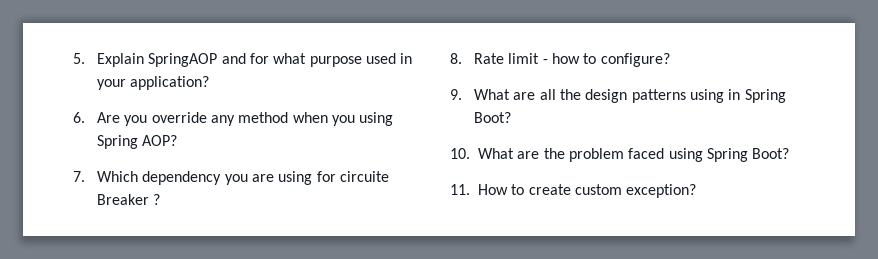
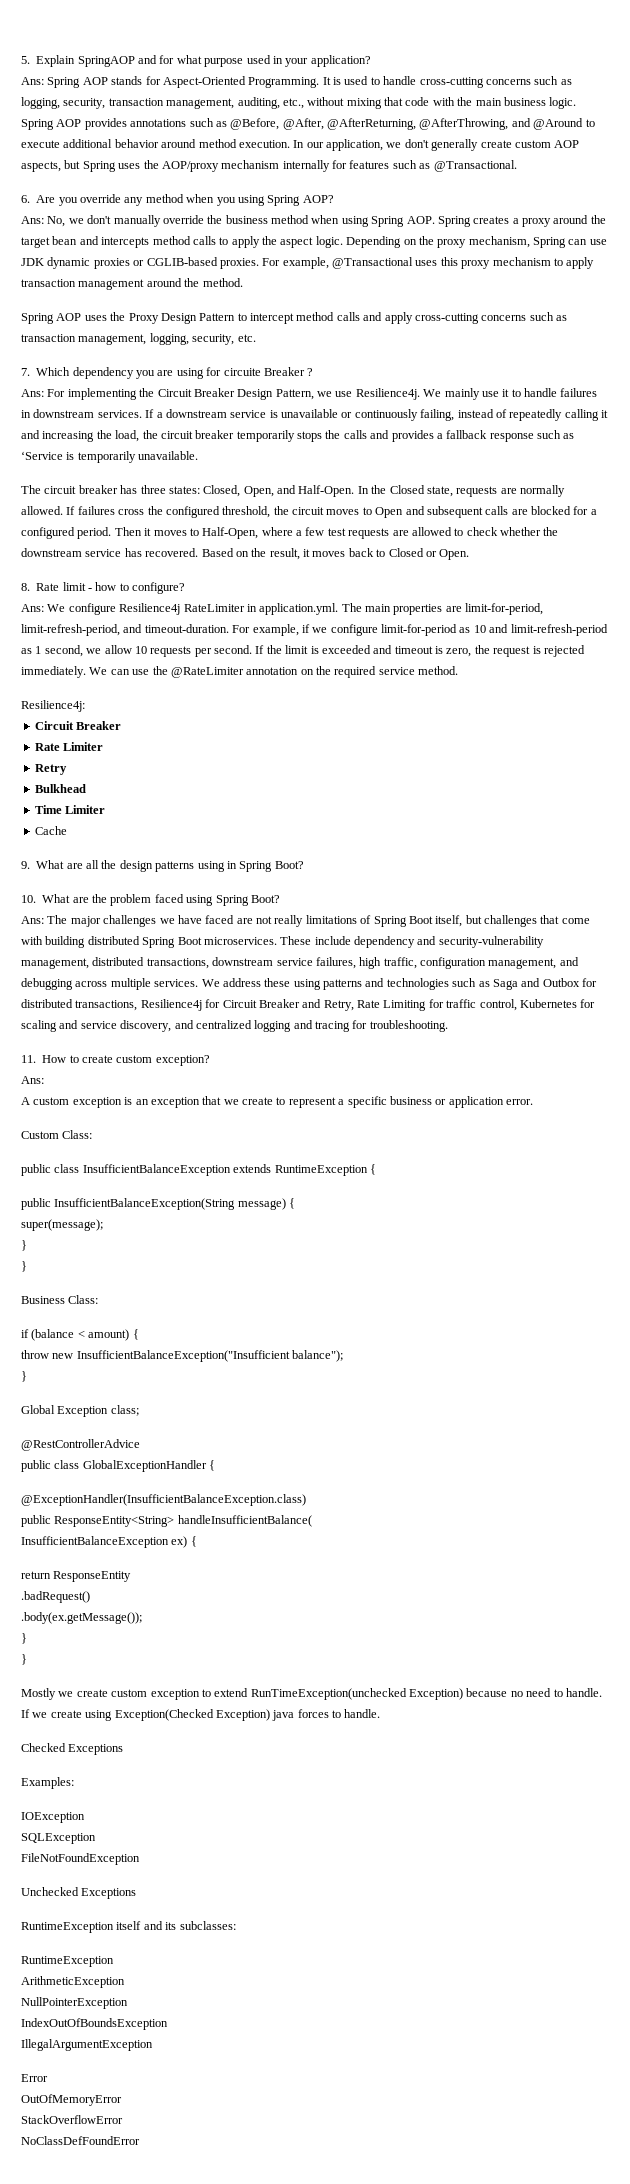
+ Ans: Spring AOP stands for Aspect-Oriented Programming. It is used to handle cross-cutting concerns such as logging, security, transaction management, auditing, etc., without mixing that code with the main business logic. Spring AOP provides annotations such as @Before, @After, @AfterReturning, @AfterThrowing, and @Around to execute additional behavior around method execution. In our application, we don't generally create custom AOP aspects, but Spring uses the AOP/proxy mechanism internally for features such as @Transactional.
+ Ans: No, we don't manually override the business method when using Spring AOP. Spring creates a proxy around the target bean and intercepts method calls to apply the aspect logic. Depending on the proxy mechanism, Spring can use JDK dynamic proxies or CGLIB-based proxies. For example, @Transactional uses this proxy mechanism to apply transaction management around the method.
+ Spring AOP uses the Proxy Design Pattern to intercept method calls and apply cross-cutting concerns such as transaction management, logging, security, etc.
+ Ans: For implementing the Circuit Breaker Design Pattern, we use Resilience4j. We mainly use it to handle failures in downstream services. If a downstream service is unavailable or continuously failing, instead of repeatedly calling it and increasing the load, the circuit breaker temporarily stops the calls and provides a fallback response such as ‘Service is temporarily unavailable.
+ The circuit breaker has three states: Closed, Open, and Half-Open. In the Closed state, requests are normally allowed. If failures cross the configured threshold, the circuit moves to Open and subsequent calls are blocked for a configured period. Then it moves to Half-Open, where a few test requests are allowed to check whether the downstream service has recovered. Based on the result, it moves back to Closed or Open.
+ Ans: We configure Resilience4j RateLimiter in application.yml. The main properties are limit-for-period, limit-refresh-period, and timeout-duration. For example, if we configure limit-for-period as 10 and limit-refresh-period as 1 second, we allow 10 requests per second. If the limit is exceeded and timeout is zero, the request is rejected immediately. We can use the @RateLimiter annotation on the required service method.
+ Resilience4j:
+ Circuit Breaker
+ Rate Limiter
+ Retry
+ Bulkhead
+ Time Limiter
+ Cache
+ Ans: The major challenges we have faced are not really limitations of Spring Boot itself, but challenges that come with building distributed Spring Boot microservices. These include dependency and security-vulnerability management, distributed transactions, downstream service failures, high traffic, configuration management, and debugging across multiple services. We address these using patterns and technologies such as Saga and Outbox for distributed transactions, Resilience4j for Circuit Breaker and Retry, Rate Limiting for traffic control, Kubernetes for scaling and service discovery, and centralized logging and tracing for troubleshooting.
  11. How to create custom exception?
+ Ans:
+ A custom exception is an exception that we create to represent a specific business or application error.
+ Custom Class:
+ public class InsufficientBalanceException extends RuntimeException {
+ public InsufficientBalanceException(String message) {
+ super(message);
+ }
+ }
+ Business Class:
+ if (balance < amount) {
+ throw new InsufficientBalanceException("Insufficient balance");
+ }
+ Global Exception class;
+ @RestControllerAdvice
+ public class GlobalExceptionHandler {
+ @ExceptionHandler(InsufficientBalanceException.class)
+ public ResponseEntity<String> handleInsufficientBalance(
+ InsufficientBalanceException ex) {
+ return ResponseEntity
+ .badRequest()
+ .body(ex.getMessage());
+ }
+ }
+ Mostly we create custom exception to extend RunTimeException(unchecked Exception) because no need to handle. If we create using Exception(Checked Exception) java forces to handle.
+ Checked Exceptions
+ Examples:
+ IOException
+ SQLException
+ FileNotFoundException
+ Unchecked Exceptions
+ RuntimeException itself and its subclasses:
+ RuntimeException
+ ArithmeticException
+ NullPointerException
+ IndexOutOfBoundsException
+ IllegalArgumentException
+ Error
+ OutOfMemoryError
+ StackOverflowError
+ NoClassDefFoundError

